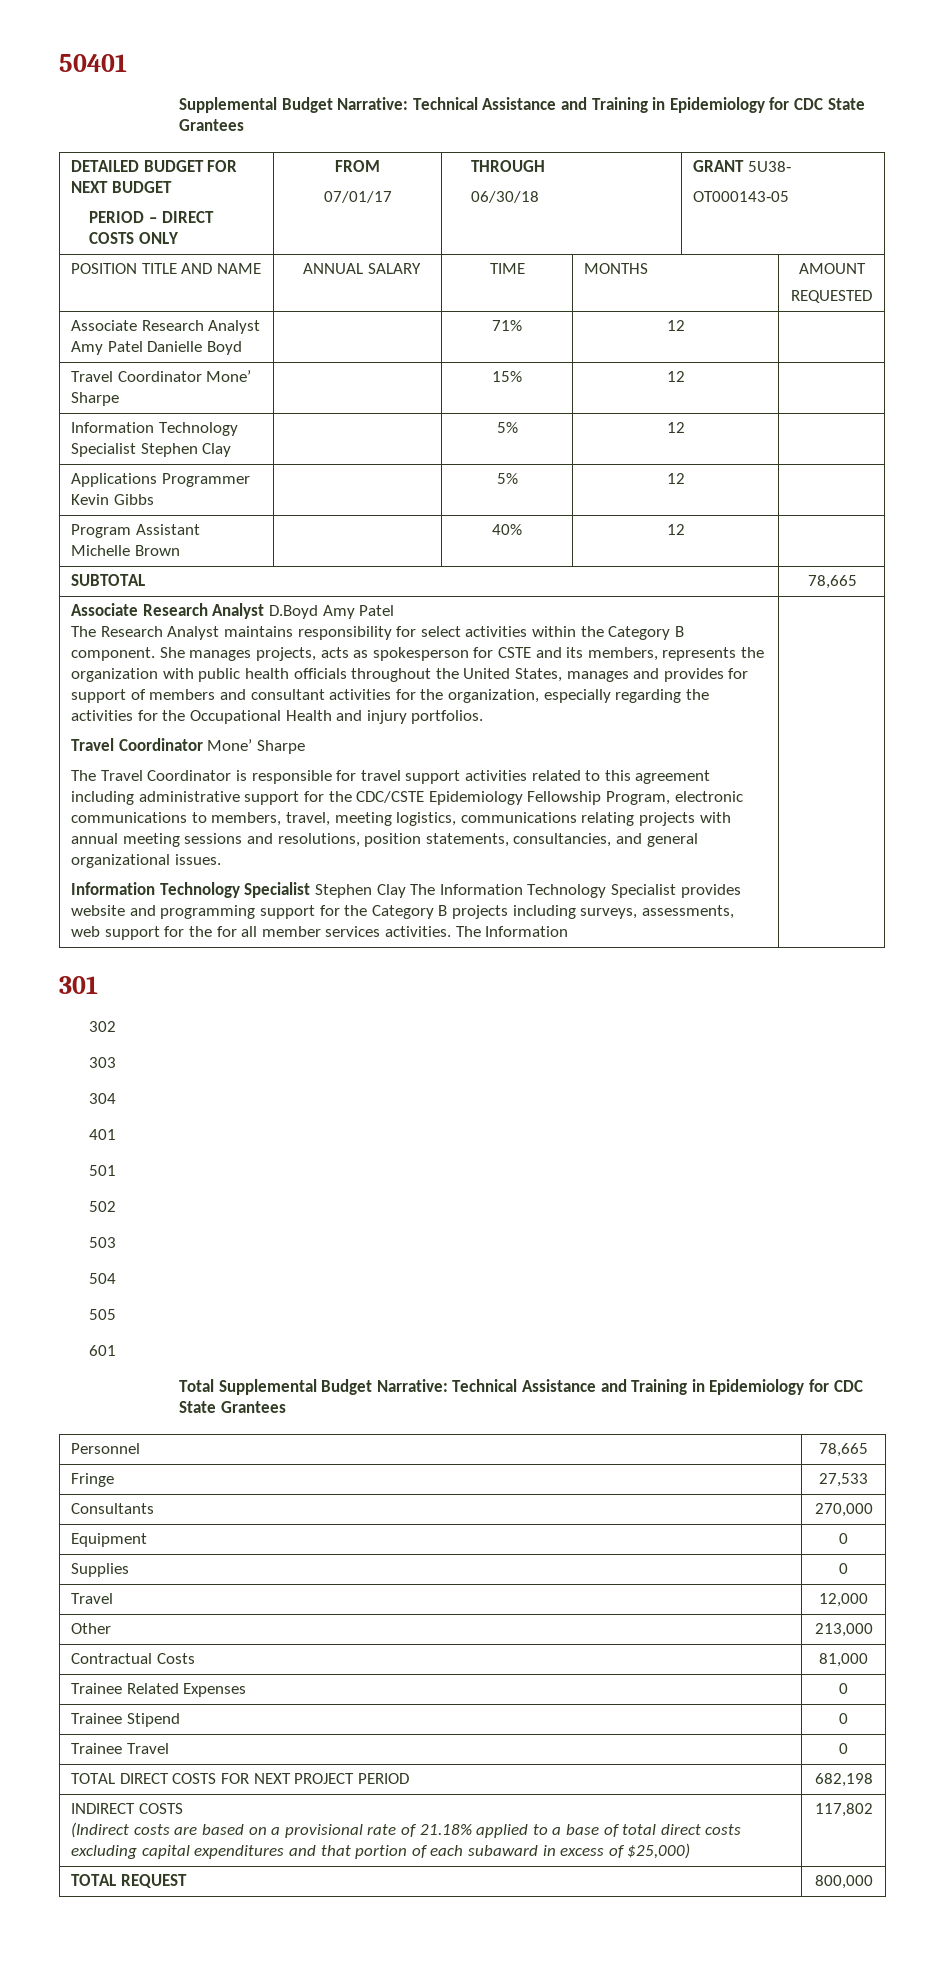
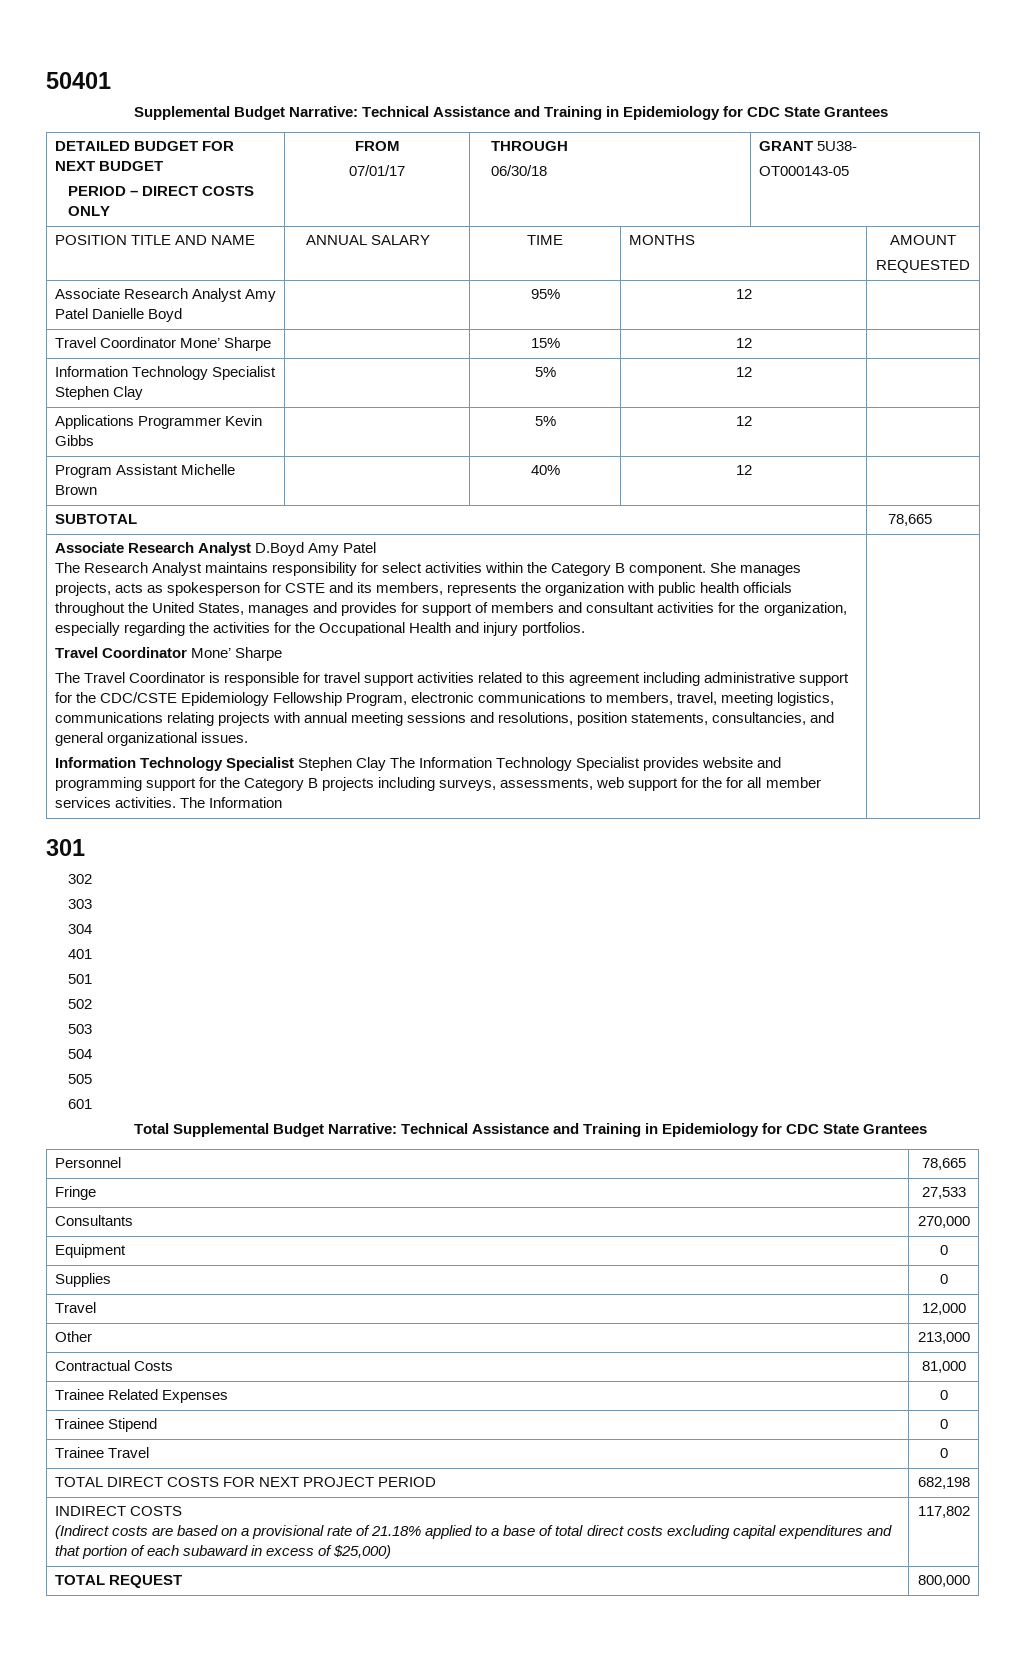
- Associate Research Analyst Amy Patel Danielle Boyd | | 71% | 12 |
+ Associate Research Analyst Amy Patel Danielle Boyd | | 95% | 12 |

